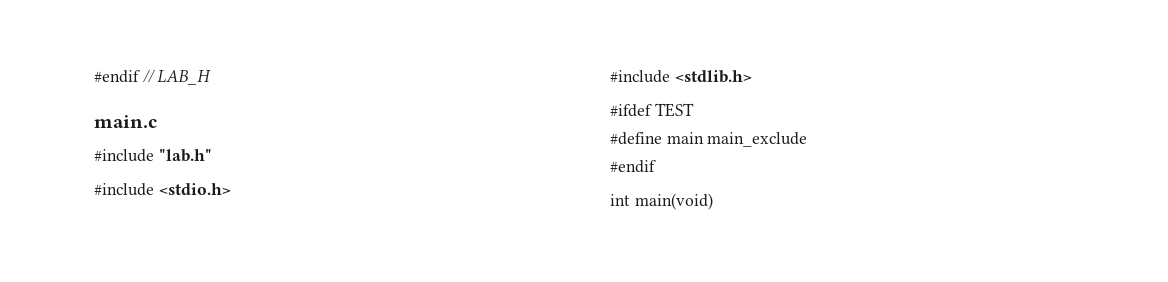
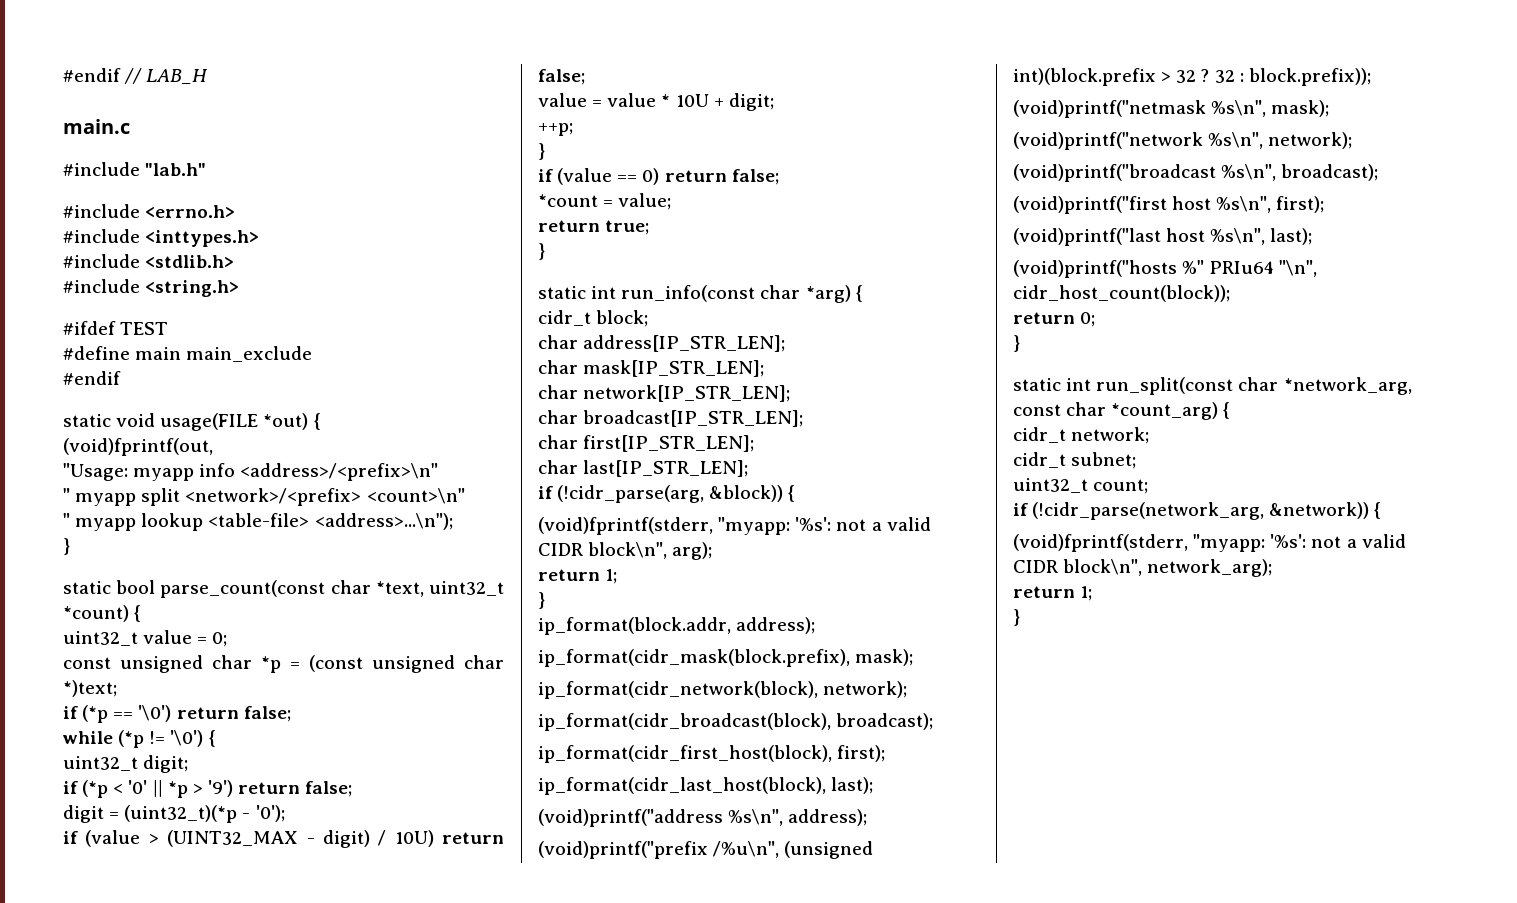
- #include <stdio.h>
+ #include <errno.h>
+ #include <inttypes.h>
+ #include <string.h>
- int main(void)
+ static void usage(FILE *out) {
+ (void)fprintf(out,
+ "Usage: myapp info <address>/<prefix>\n"
+ " myapp split <network>/<prefix> <count>\n"
+ " myapp lookup <table-file> <address>...\n");
+ }
+ static bool parse_count(const char *text, uint32_t *count) {
+ uint32_t value = 0;
+ const unsigned char *p = (const unsigned char *)text;
+ if (*p == '\0') return false;
+ while (*p != '\0') {
+ uint32_t digit;
+ if (*p < '0' || *p > '9') return false;
+ digit = (uint32_t)(*p - '0');
+ if (value > (UINT32_MAX - digit) / 10U) return false;
+ value = value * 10U + digit;
+ ++p;
+ }
+ if (value == 0) return false;
+ *count = value;
+ return true;
+ }
+ static int run_info(const char *arg) {
+ cidr_t block;
+ char address[IP_STR_LEN];
+ char mask[IP_STR_LEN];
+ char network[IP_STR_LEN];
+ char broadcast[IP_STR_LEN];
+ char first[IP_STR_LEN];
+ char last[IP_STR_LEN];
+ if (!cidr_parse(arg, &block)) {
+ (void)fprintf(stderr, "myapp: '%s': not a valid CIDR block\n", arg);
+ return 1;
+ }
+ ip_format(block.addr, address);
+ ip_format(cidr_mask(block.prefix), mask);
+ ip_format(cidr_network(block), network);
+ ip_format(cidr_broadcast(block), broadcast);
+ ip_format(cidr_first_host(block), first);
+ ip_format(cidr_last_host(block), last);
+ (void)printf("address %s\n", address);
+ (void)printf("prefix /%u\n", (unsigned int)(block.prefix > 32 ? 32 : block.prefix));
+ (void)printf("netmask %s\n", mask);
+ (void)printf("network %s\n", network);
+ (void)printf("broadcast %s\n", broadcast);
+ (void)printf("first host %s\n", first);
+ (void)printf("last host %s\n", last);
+ (void)printf("hosts %" PRIu64 "\n", cidr_host_count(block));
+ return 0;
+ }
+ static int run_split(const char *network_arg, const char *count_arg) {
+ cidr_t network;
+ cidr_t subnet;
+ uint32_t count;
+ if (!cidr_parse(network_arg, &network)) {
+ (void)fprintf(stderr, "myapp: '%s': not a valid CIDR block\n", network_arg);
+ return 1;
+ }

